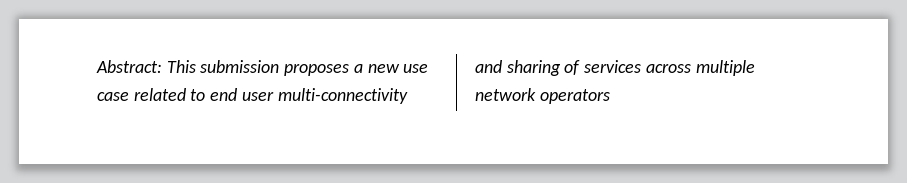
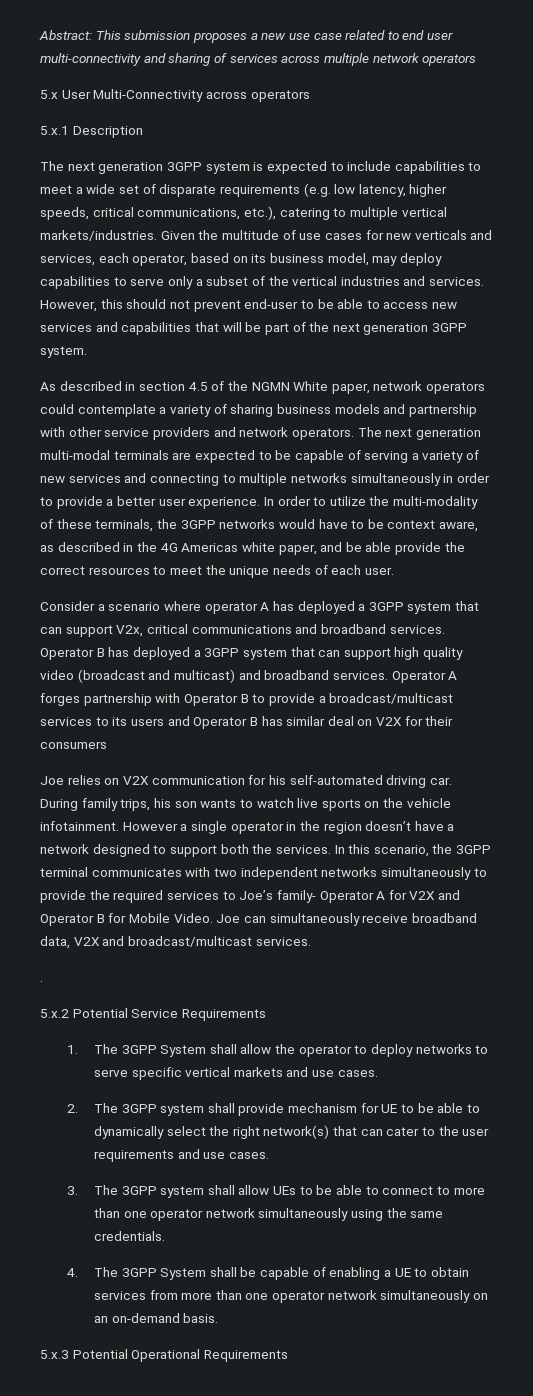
+ 5.x User Multi-Connectivity across operators
+ 5.x.1 Description
+ The next generation 3GPP system is expected to include capabilities to meet a wide set of disparate requirements (e.g. low latency, higher speeds, critical communications, etc.), catering to multiple vertical markets/industries. Given the multitude of use cases for new verticals and services, each operator, based on its business model, may deploy capabilities to serve only a subset of the vertical industries and services. However, this should not prevent end-user to be able to access new services and capabilities that will be part of the next generation 3GPP system.
+ As described in section 4.5 of the NGMN White paper, network operators could contemplate a variety of sharing business models and partnership with other service providers and network operators. The next generation multi-modal terminals are expected to be capable of serving a variety of new services and connecting to multiple networks simultaneously in order to provide a better user experience. In order to utilize the multi-modality of these terminals, the 3GPP networks would have to be context aware, as described in the 4G Americas white paper, and be able provide the correct resources to meet the unique needs of each user.
+ Consider a scenario where operator A has deployed a 3GPP system that can support V2x, critical communications and broadband services. Operator B has deployed a 3GPP system that can support high quality video (broadcast and multicast) and broadband services. Operator A forges partnership with Operator B to provide a broadcast/multicast services to its users and Operator B has similar deal on V2X for their consumers
+ Joe relies on V2X communication for his self-automated driving car. During family trips, his son wants to watch live sports on the vehicle infotainment. However a single operator in the region doesn’t have a network designed to support both the services. In this scenario, the 3GPP terminal communicates with two independent networks simultaneously to provide the required services to Joe’s family- Operator A for V2X and Operator B for Mobile Video. Joe can simultaneously receive broadband data, V2X and broadcast/multicast services.
+ .
+ 5.x.2 Potential Service Requirements
+ 1. The 3GPP System shall allow the operator to deploy networks to serve specific vertical markets and use cases.
+ 2. The 3GPP system shall provide mechanism for UE to be able to dynamically select the right network(s) that can cater to the user requirements and use cases.
+ 3. The 3GPP system shall allow UEs to be able to connect to more than one operator network simultaneously using the same credentials.
+ 4. The 3GPP System shall be capable of enabling a UE to obtain services from more than one operator network simultaneously on an on-demand basis.
+ 5.x.3 Potential Operational Requirements

